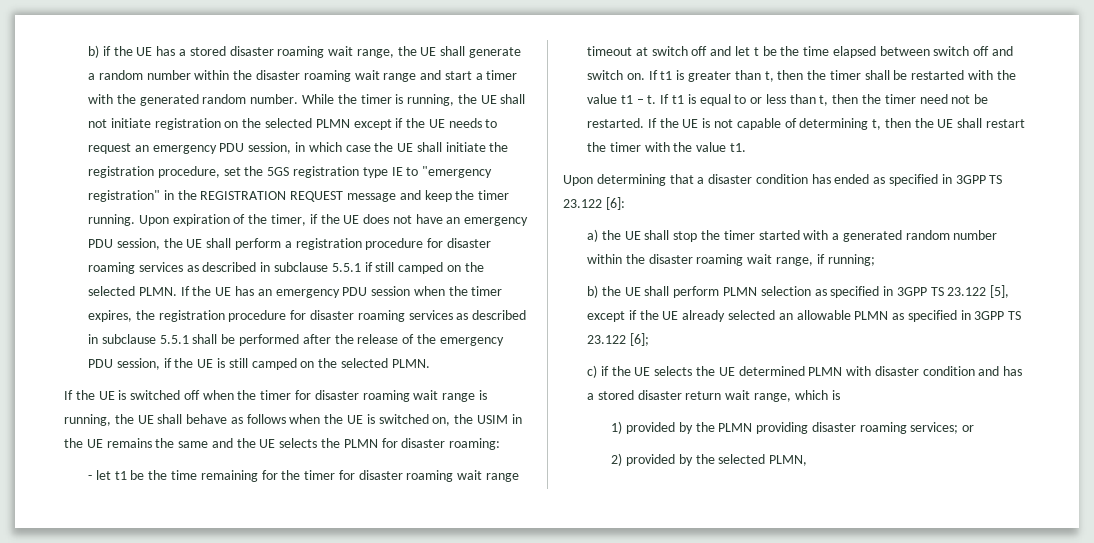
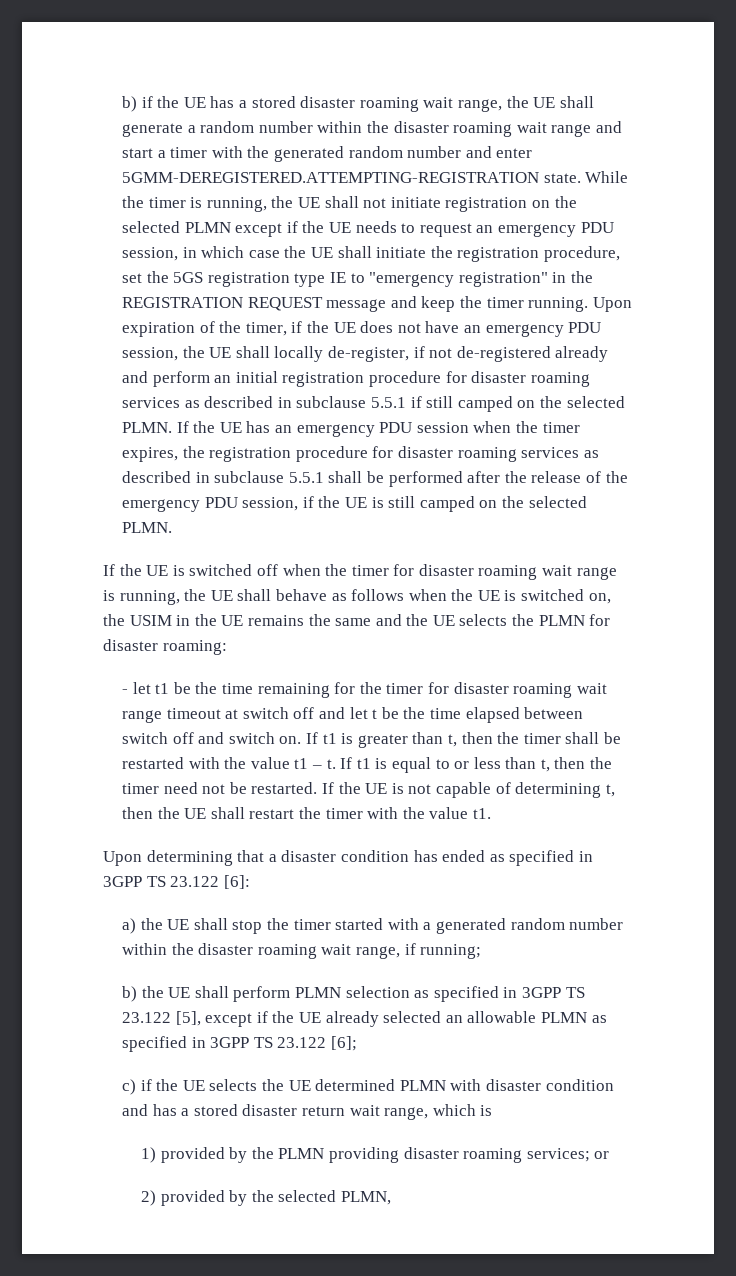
- b) if the UE has a stored disaster roaming wait range, the UE shall generate a random number within the disaster roaming wait range and start a timer with the generated random number.
+ b) if the UE has a stored disaster roaming wait range, the UE shall generate a random number within the disaster roaming wait range and start a timer with the generated random number and enter 5GMM-DEREGISTERED.ATTEMPTING-REGISTRATION state.
- Upon expiration of the timer, if the UE does not have an emergency PDU session, the UE shall perform a registration procedure for disaster roaming services as described in subclause 5.5.1 if still camped on the selected PLMN.
+ Upon expiration of the timer, if the UE does not have an emergency PDU session, the UE shall locally de-register, if not de-registered already and perform an initial registration procedure for disaster roaming services as described in subclause 5.5.1 if still camped on the selected PLMN.

